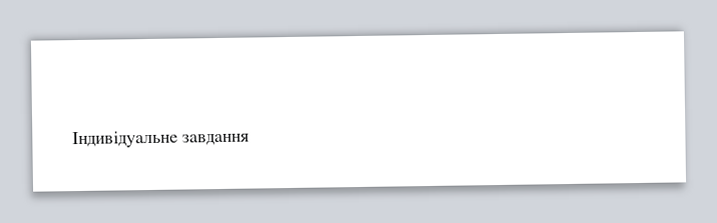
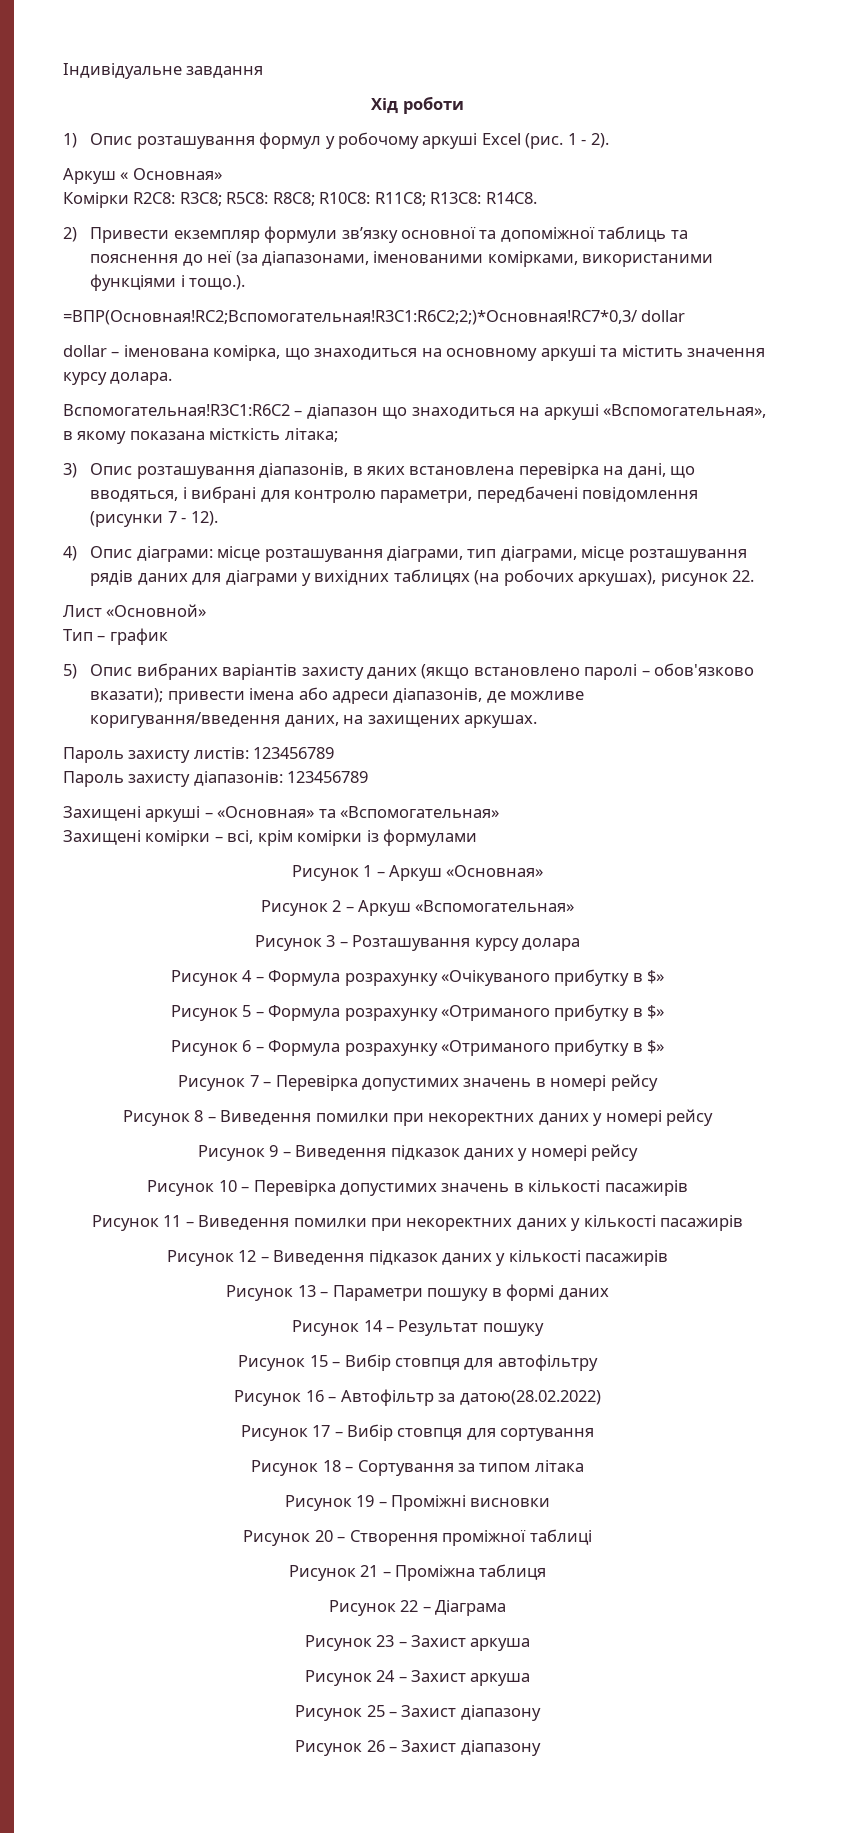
+ Хід роботи
+ 1) Опис розташування формул у робочому аркуші Excel (рис. 1 - 2).
+ Аркуш « Основная»
+ Комірки R2C8: R3C8; R5C8: R8C8; R10C8: R11C8; R13C8: R14C8.
+ 2) Привести екземпляр формули зв’язку основної та допоміжної таблиць та пояснення до неї (за діапазонами, іменованими комірками, використаними функціями і тощо.).
+ =ВПР(Основная!RC2;Вспомогательная!R3C1:R6C2;2;)*Основная!RC7*0,3/ dollar
+ dollar – іменована комірка, що знаходиться на основному аркуші та містить значення курсу долара.
+ Вспомогательная!R3C1:R6C2 – діапазон що знаходиться на аркуші «Вспомогательная», в якому показана місткість літака;
+ 3) Опис розташування діапазонів, в яких встановлена перевірка на дані, що вводяться, і вибрані для контролю параметри, передбачені повідомлення (рисунки 7 - 12).
+ 4) Опис діаграми: місце розташування діаграми, тип діаграми, місце розташування рядів даних для діаграми у вихідних таблицях (на робочих аркушах), рисунок 22.
+ Лист «Основной»
+ Тип – график
+ 5) Опис вибраних варіантів захисту даних (якщо встановлено паролі – обов'язково вказати); привести імена або адреси діапазонів, де можливе коригування/введення даних, на захищених аркушах.
+ Пароль захисту листів: 123456789
+ Пароль захисту діапазонів: 123456789
+ Захищені аркуші – «Основная» та «Вспомогательная»
+ Захищені комірки – всі, крім комірки із формулами
+ Рисунок 1 – Аркуш «Основная»
+ Рисунок 2 – Аркуш «Вспомогательная»
+ Рисунок 3 – Розташування курсу долара
+ Рисунок 4 – Формула розрахунку «Очікуваного прибутку в $»
+ Рисунок 5 – Формула розрахунку «Отриманого прибутку в $»
+ Рисунок 6 – Формула розрахунку «Отриманого прибутку в $»
+ Рисунок 7 – Перевірка допустимих значень в номері рейсу
+ Рисунок 8 – Виведення помилки при некоректних даних у номері рейсу
+ Рисунок 9 – Виведення підказок даних у номері рейсу
+ Рисунок 10 – Перевірка допустимих значень в кількості пасажирів
+ Рисунок 11 – Виведення помилки при некоректних даних у кількості пасажирів
+ Рисунок 12 – Виведення підказок даних у кількості пасажирів
+ Рисунок 13 – Параметри пошуку в формі даних
+ Рисунок 14 – Результат пошуку
+ Рисунок 15 – Вибір стовпця для автофільтру
+ Рисунок 16 – Автофільтр за датою(28.02.2022)
+ Рисунок 17 – Вибір стовпця для сортування
+ Рисунок 18 – Сортування за типом літака
+ Рисунок 19 – Проміжні висновки
+ Рисунок 20 – Створення проміжної таблиці
+ Рисунок 21 – Проміжна таблиця
+ Рисунок 22 – Діаграма
+ Рисунок 23 – Захист аркуша
+ Рисунок 24 – Захист аркуша
+ Рисунок 25 – Захист діапазону
+ Рисунок 26 – Захист діапазону

